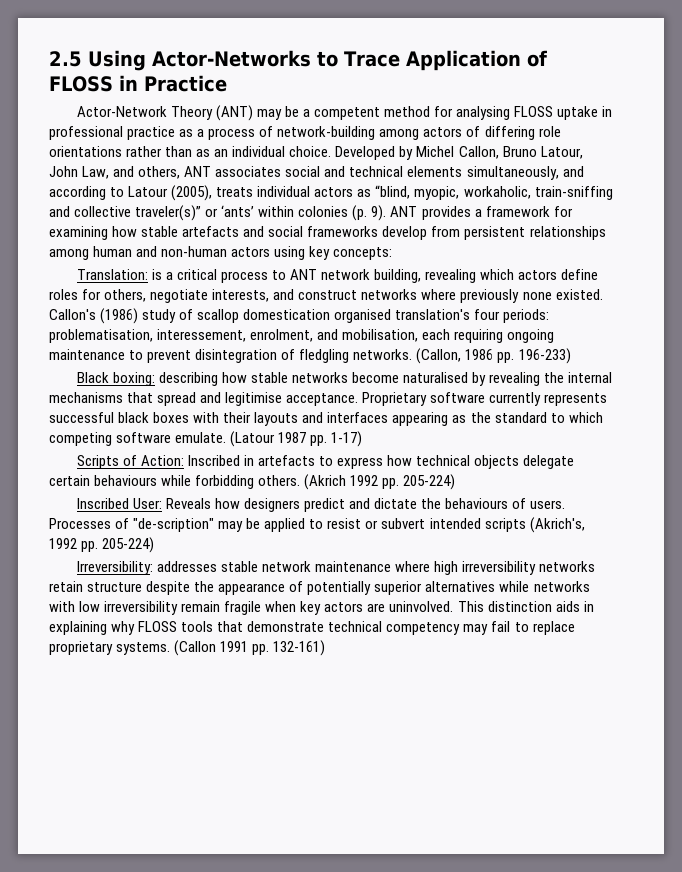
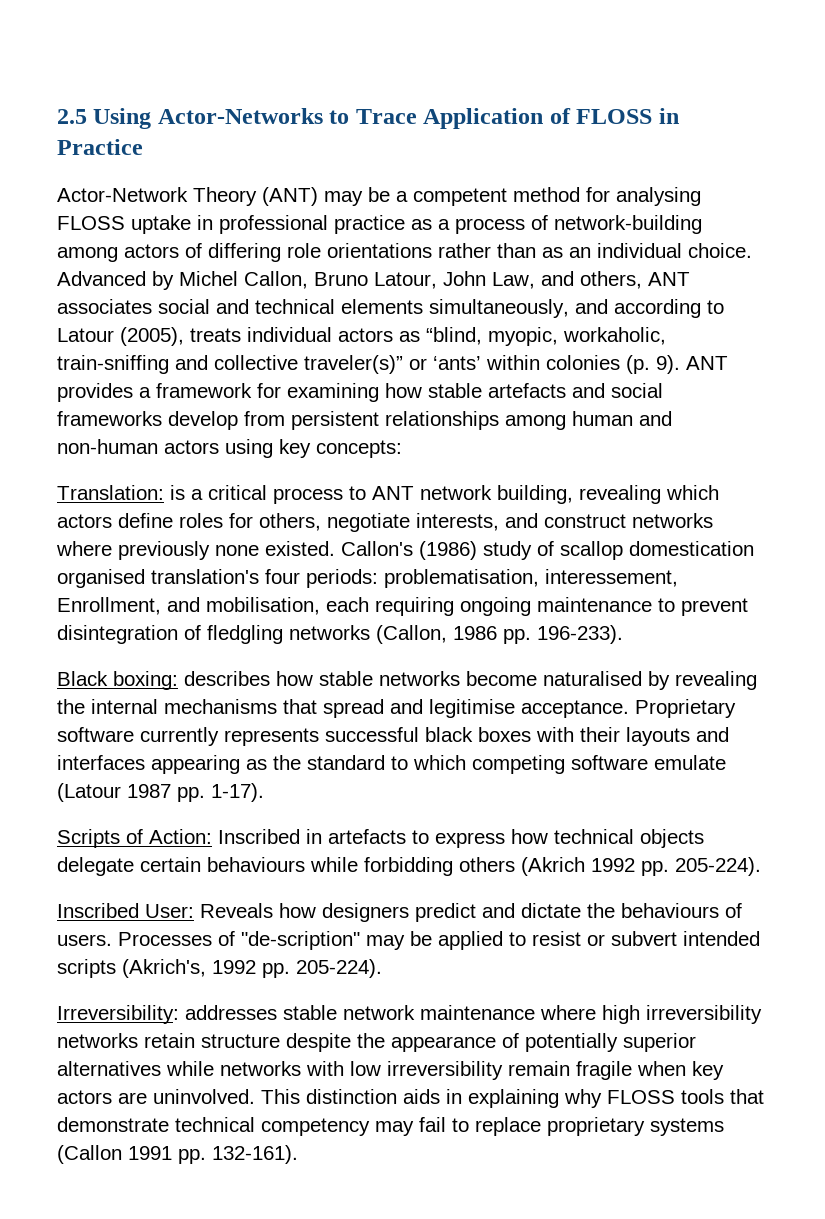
- Developed by Michel Callon, Bruno Latour, John Law, and others, ANT associates social and technical elements simultaneously, and according to Latour (2005), treats individual actors as “blind, myopic, workaholic, train-sniffing and collective traveler(s)” or ‘ants’ within colonies (p. 9).
+ Advanced by Michel Callon, Bruno Latour, John Law, and others, ANT associates social and technical elements simultaneously, and according to Latour (2005), treats individual actors as “blind, myopic, workaholic, train-sniffing and collective traveler(s)” or ‘ants’ within colonies (p. 9).
- Callon's (1986) study of scallop domestication organised translation's four periods: problematisation, interessement, enrolment, and mobilisation, each requiring ongoing maintenance to prevent disintegration of fledgling networks. (Callon, 1986 pp. 196-233)
+ Callon's (1986) study of scallop domestication organised translation's four periods: problematisation, interessement, Enrollment, and mobilisation, each requiring ongoing maintenance to prevent disintegration of fledgling networks (Callon, 1986 pp. 196-233).
- Black boxing: describing how stable networks become naturalised by revealing the internal mechanisms that spread and legitimise acceptance.
+ Black boxing: describes how stable networks become naturalised by revealing the internal mechanisms that spread and legitimise acceptance.
- Proprietary software currently represents successful black boxes with their layouts and interfaces appearing as the standard to which competing software emulate. (Latour 1987 pp. 1-17)
+ Proprietary software currently represents successful black boxes with their layouts and interfaces appearing as the standard to which competing software emulate (Latour 1987 pp. 1-17).
- Scripts of Action: Inscribed in artefacts to express how technical objects delegate certain behaviours while forbidding others. (Akrich 1992 pp. 205-224)
+ Scripts of Action: Inscribed in artefacts to express how technical objects delegate certain behaviours while forbidding others (Akrich 1992 pp. 205-224).
- Processes of "de-scription" may be applied to resist or subvert intended scripts (Akrich's, 1992 pp. 205-224)
+ Processes of "de-scription" may be applied to resist or subvert intended scripts (Akrich's, 1992 pp. 205-224).
- This distinction aids in explaining why FLOSS tools that demonstrate technical competency may fail to replace proprietary systems. (Callon 1991 pp. 132-161)
+ This distinction aids in explaining why FLOSS tools that demonstrate technical competency may fail to replace proprietary systems (Callon 1991 pp. 132-161).

